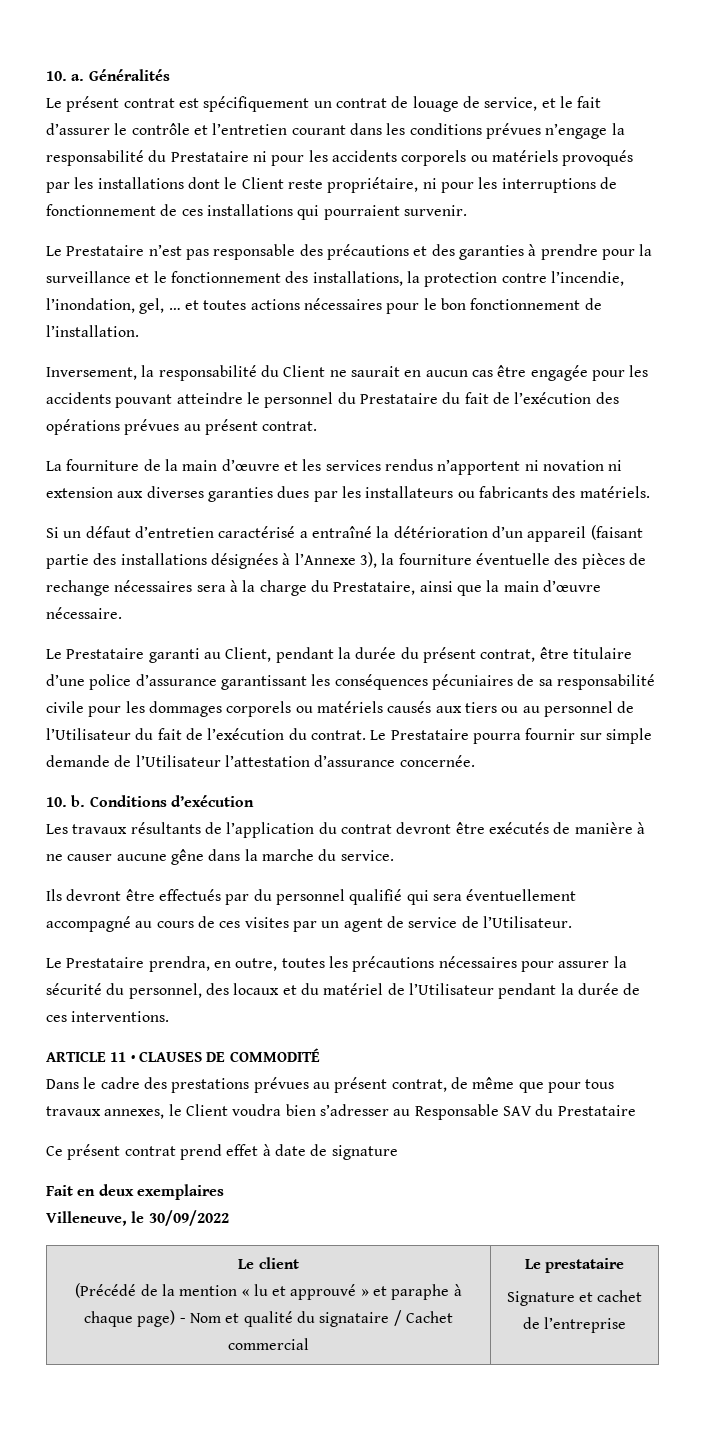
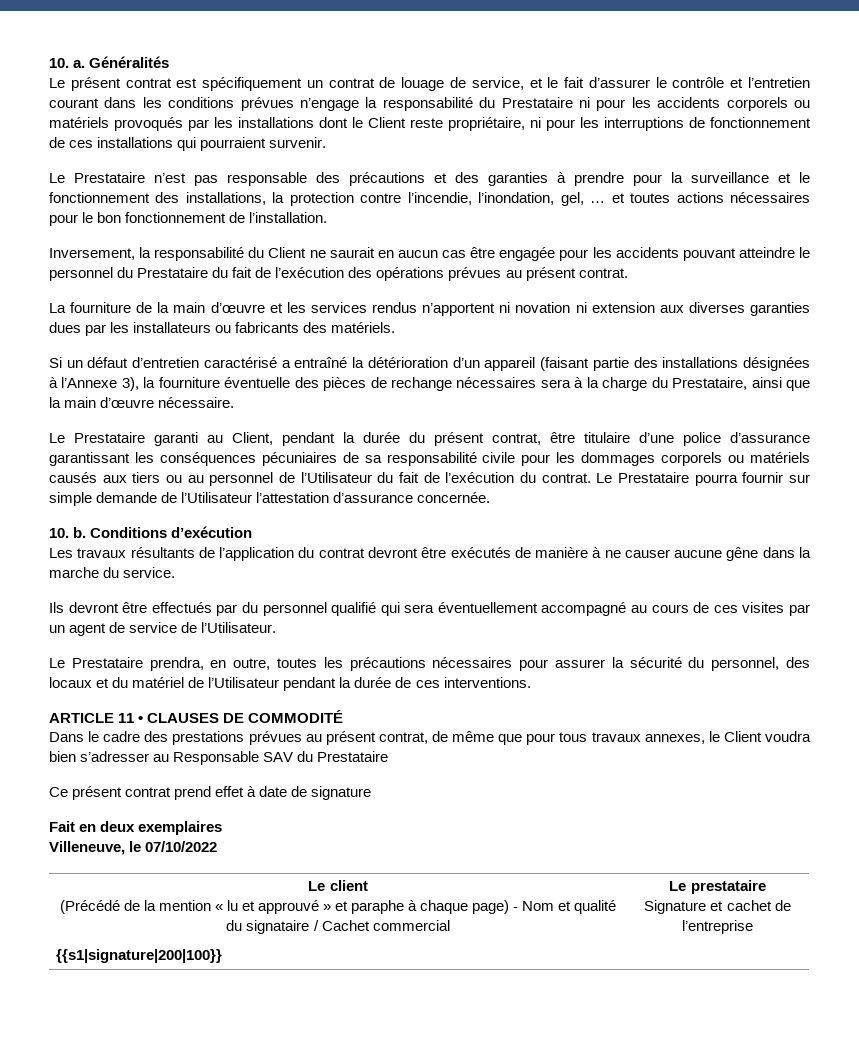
- Villeneuve, le 30/09/2022
+ Villeneuve, le 07/10/2022
  Le client
- (Précédé de la mention « lu et approuvé » et paraphe à chaque page) - Nom et qualité du signataire / Cachet commercial | Le prestataire
+ (Précédé de la mention « lu et approuvé » et paraphe à chaque page) - Nom et qualité du signataire / Cachet commercial
+ {{s1|signature|200|100}} | Le prestataire

